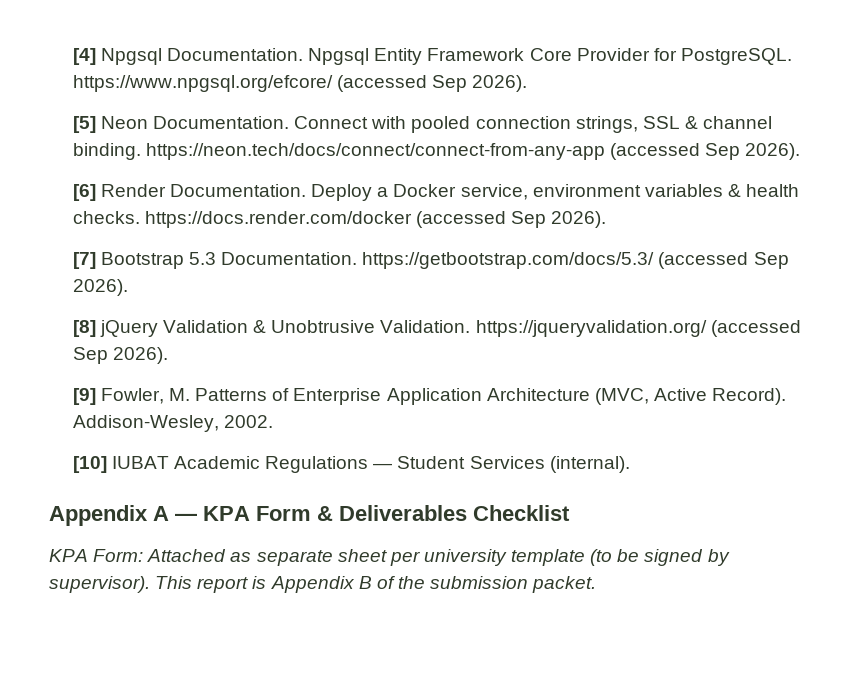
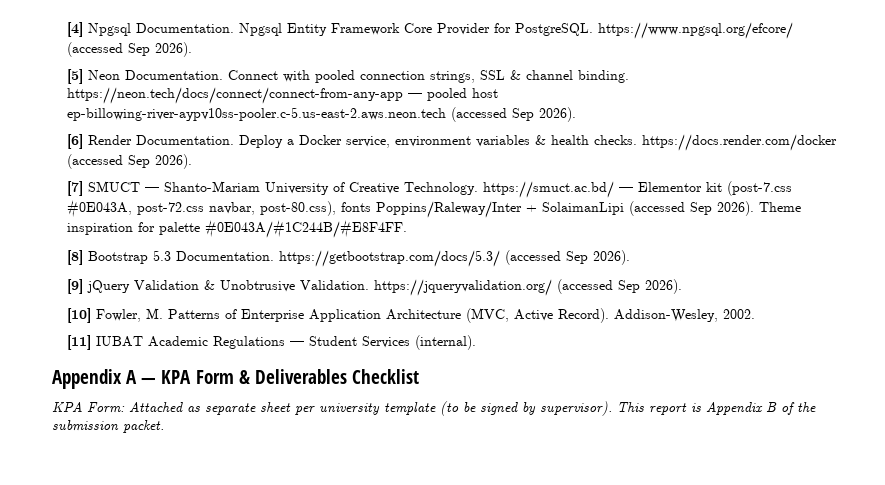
- Connect with pooled connection strings, SSL & channel binding. https://neon.tech/docs/connect/connect-from-any-app (accessed Sep 2026).
+ Connect with pooled connection strings, SSL & channel binding. https://neon.tech/docs/connect/connect-from-any-app — pooled host ep-billowing-river-aypv10ss-pooler.c-5.us-east-2.aws.neon.tech (accessed Sep 2026).
- [7] Bootstrap 5.3 Documentation. https://getbootstrap.com/docs/5.3/ (accessed Sep 2026).
+ [7] SMUCT — Shanto-Mariam University of Creative Technology. https://smuct.ac.bd/ — Elementor kit (post-7.css #0E043A, post-72.css navbar, post-80.css), fonts Poppins/Raleway/Inter + SolaimanLipi (accessed Sep 2026). Theme inspiration for palette #0E043A/#1C244B/#E8F4FF.
+ [8] Bootstrap 5.3 Documentation. https://getbootstrap.com/docs/5.3/ (accessed Sep 2026).
- [8] jQuery Validation & Unobtrusive Validation. https://jqueryvalidation.org/ (accessed Sep 2026).
+ [9] jQuery Validation & Unobtrusive Validation. https://jqueryvalidation.org/ (accessed Sep 2026).
- [9] Fowler, M. Patterns of Enterprise Application Architecture (MVC, Active Record).
+ [10] Fowler, M. Patterns of Enterprise Application Architecture (MVC, Active Record).
- [10] IUBAT Academic Regulations — Student Services (internal).
+ [11] IUBAT Academic Regulations — Student Services (internal).

